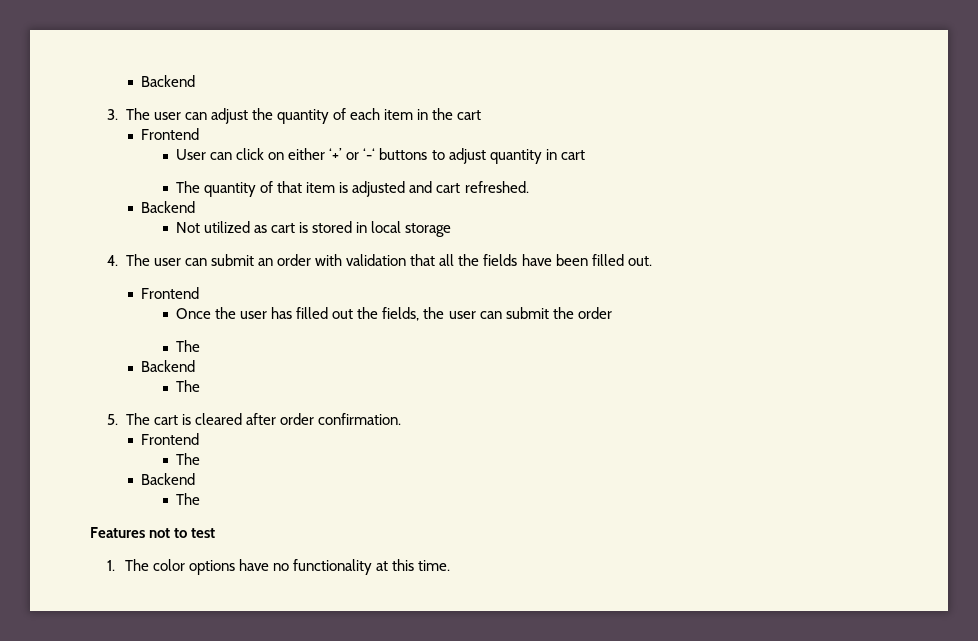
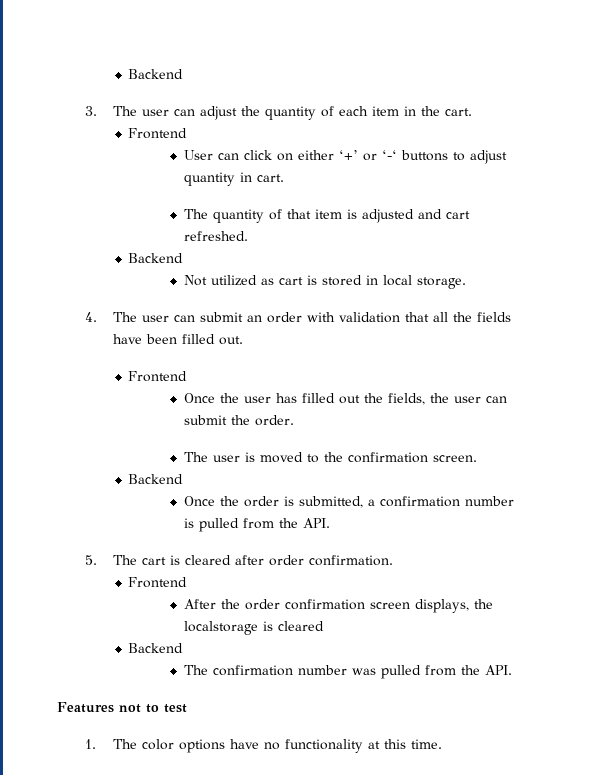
- 3. The user can adjust the quantity of each item in the cart
+ 3. The user can adjust the quantity of each item in the cart.
- User can click on either ‘+’ or ‘-‘ buttons to adjust quantity in cart
+ User can click on either ‘+’ or ‘-‘ buttons to adjust quantity in cart.
- Not utilized as cart is stored in local storage
+ Not utilized as cart is stored in local storage.
- Once the user has filled out the fields, the user can submit the order
- The
+ Once the user has filled out the fields, the user can submit the order.
+ The user is moved to the confirmation screen.
  Backend
- The
+ Once the order is submitted, a confirmation number is pulled from the API.
  5. The cart is cleared after order confirmation.
  Frontend
- The
+ After the order confirmation screen displays, the localstorage is cleared
  Backend
- The
+ The confirmation number was pulled from the API.

